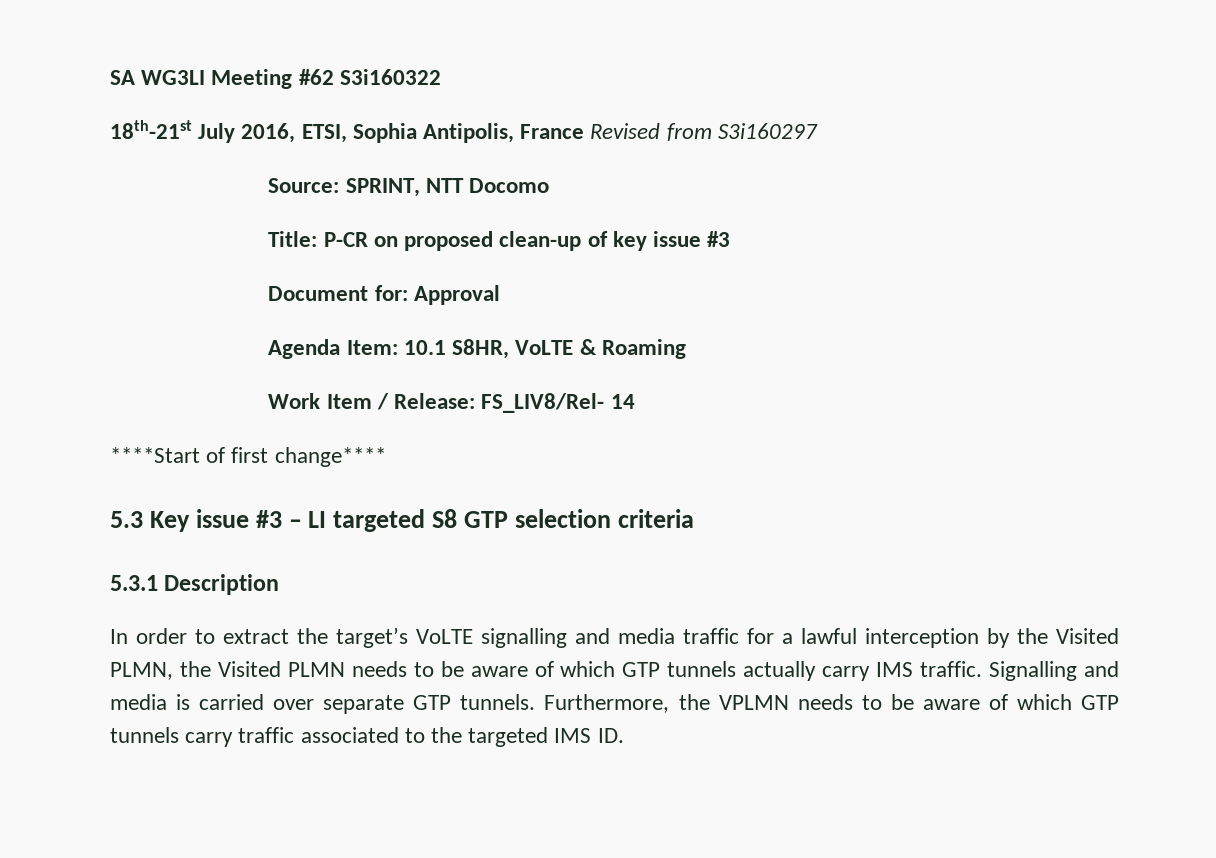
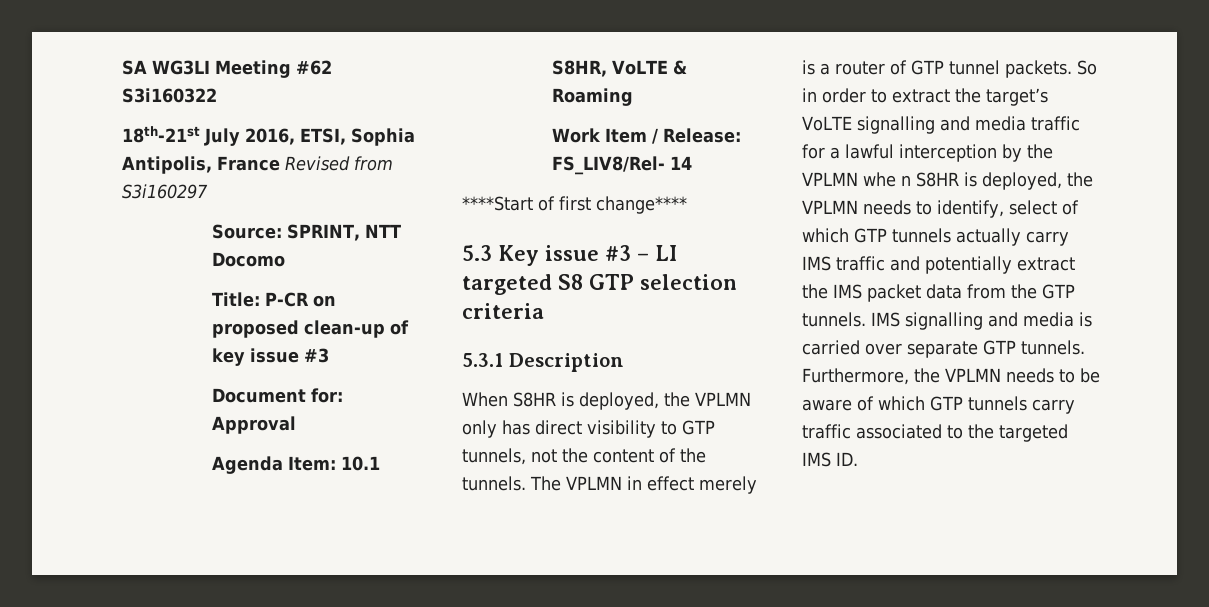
- In order to extract the target’s VoLTE signalling and media traffic for a lawful interception by the Visited PLMN, the Visited PLMN needs to be aware of which GTP tunnels actually carry IMS traffic. Signalling and media is carried over separate GTP tunnels.
+ When S8HR is deployed, the VPLMN only has direct visibility to GTP tunnels, not the content of the tunnels. The VPLMN in effect merely is a router of GTP tunnel packets. So in order to extract the target’s VoLTE signalling and media traffic for a lawful interception by the VPLMN whe n S8HR is deployed, the VPLMN needs to identify, select of which GTP tunnels actually carry IMS traffic and potentially extract the IMS packet data from the GTP tunnels. IMS signalling and media is carried over separate GTP tunnels.

